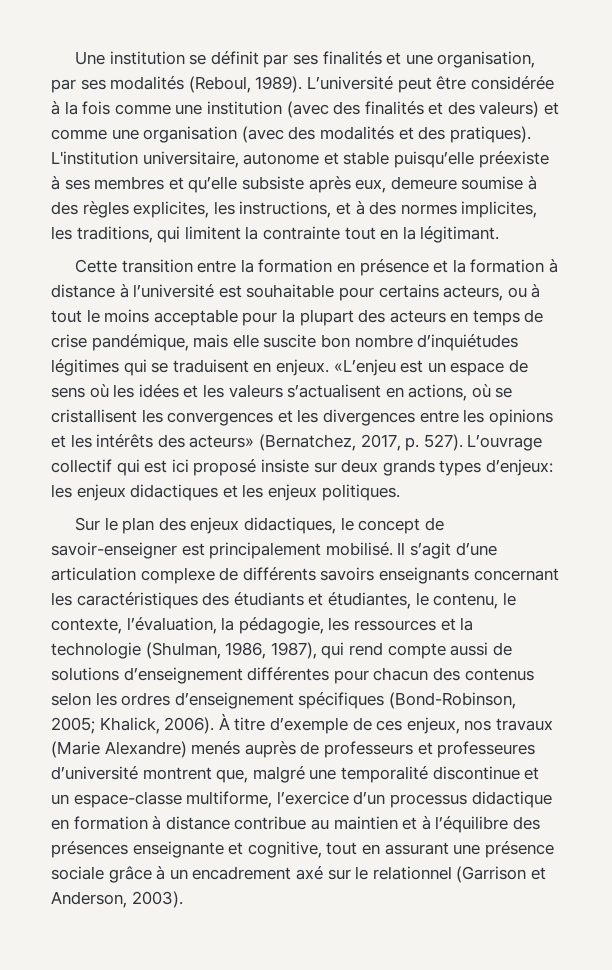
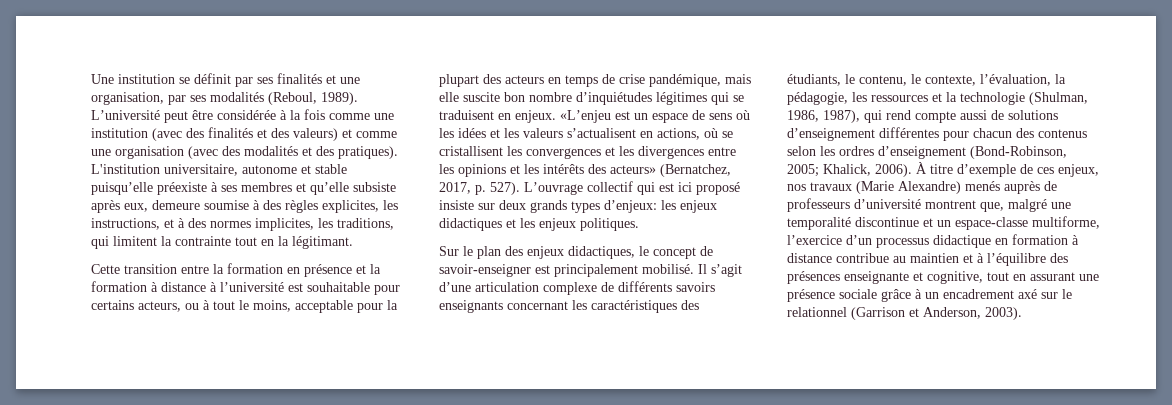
- Cette transition entre la formation en présence et la formation à distance à l’université est souhaitable pour certains acteurs, ou à tout le moins acceptable pour la plupart des acteurs en temps de crise pandémique, mais elle suscite bon nombre d’inquiétudes légitimes qui se traduisent en enjeux.
+ Cette transition entre la formation en présence et la formation à distance à l’université est souhaitable pour certains acteurs, ou à tout le moins, acceptable pour la plupart des acteurs en temps de crise pandémique, mais elle suscite bon nombre d’inquiétudes légitimes qui se traduisent en enjeux.
- Il s’agit d’une articulation complexe de différents savoirs enseignants concernant les caractéristiques des étudiants et étudiantes, le contenu, le contexte, l’évaluation, la pédagogie, les ressources et la technologie (Shulman, 1986, 1987), qui rend compte aussi de solutions d’enseignement différentes pour chacun des contenus selon les ordres d’enseignement spécifiques (Bond-Robinson, 2005; Khalick, 2006).
+ Il s’agit d’une articulation complexe de différents savoirs enseignants concernant les caractéristiques des étudiants, le contenu, le contexte, l’évaluation, la pédagogie, les ressources et la technologie (Shulman, 1986, 1987), qui rend compte aussi de solutions d’enseignement différentes pour chacun des contenus selon les ordres d’enseignement (Bond-Robinson, 2005; Khalick, 2006).
- À titre d’exemple de ces enjeux, nos travaux (Marie Alexandre) menés auprès de professeurs et professeures d’université montrent que, malgré une temporalité discontinue et un espace-classe multiforme, l’exercice d’un processus didactique en formation à distance contribue au maintien et à l’équilibre des présences enseignante et cognitive, tout en assurant une présence sociale grâce à un encadrement axé sur le relationnel (Garrison et Anderson, 2003).
+ À titre d’exemple de ces enjeux, nos travaux (Marie Alexandre) menés auprès de professeurs d’université montrent que, malgré une temporalité discontinue et un espace-classe multiforme, l’exercice d’un processus didactique en formation à distance contribue au maintien et à l’équilibre des présences enseignante et cognitive, tout en assurant une présence sociale grâce à un encadrement axé sur le relationnel (Garrison et Anderson, 2003).

